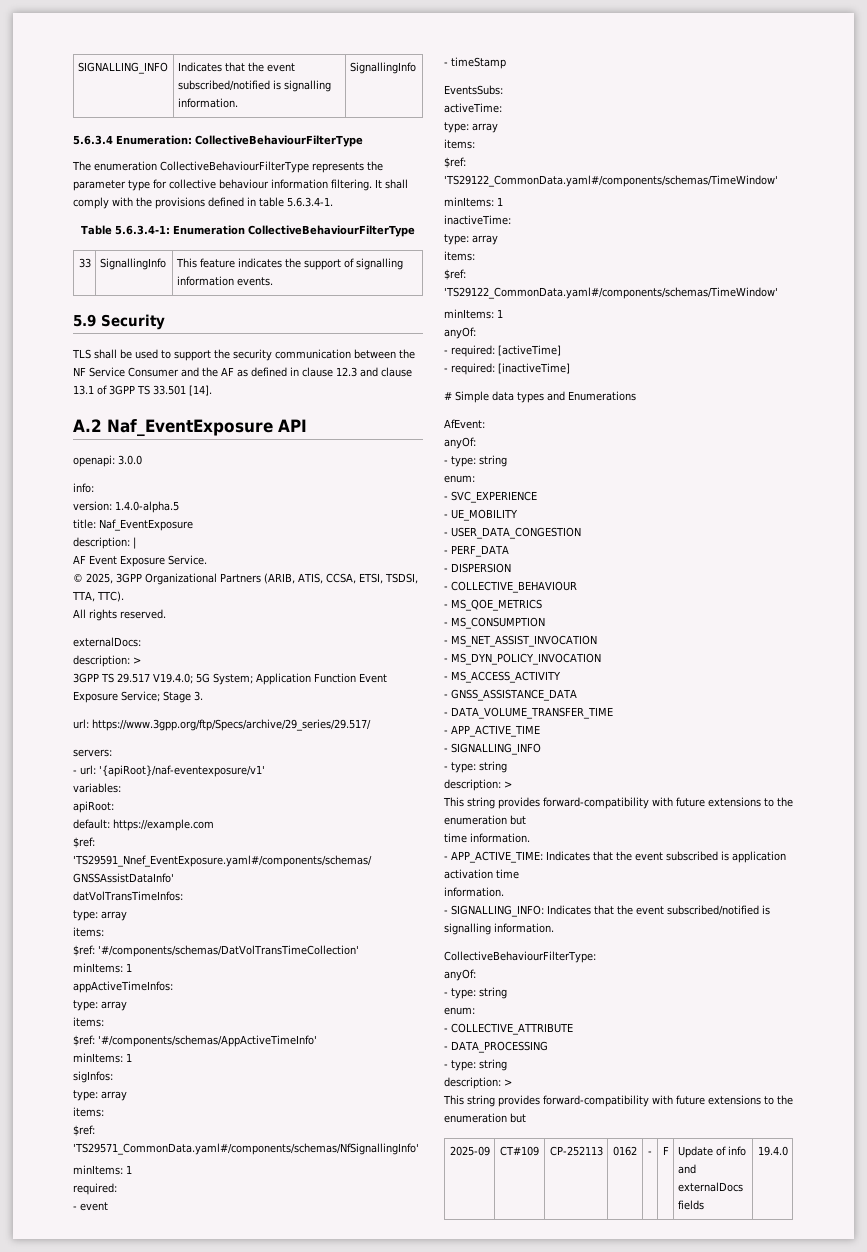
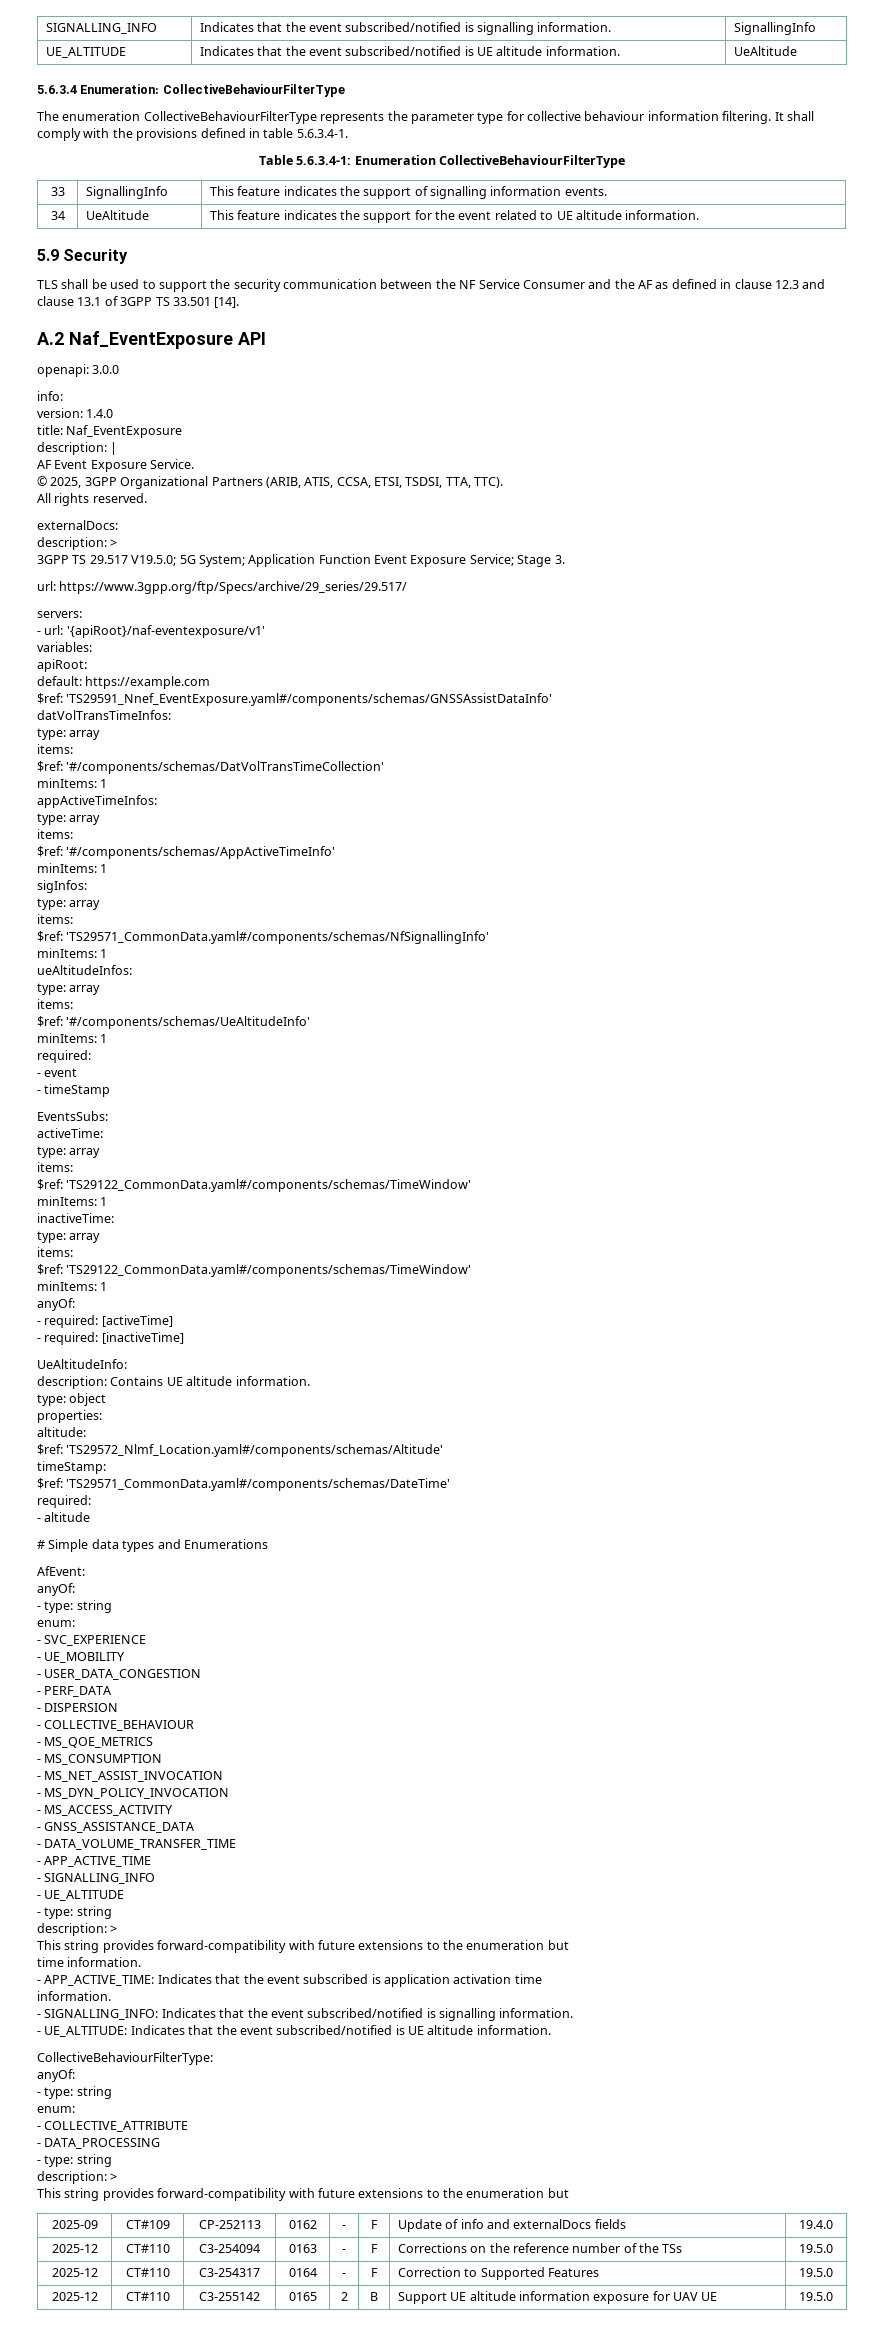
+ UE_ALTITUDE | Indicates that the event subscribed/notified is UE altitude information. | UeAltitude
+ 34 | UeAltitude | This feature indicates the support for the event related to UE altitude information.
- version: 1.4.0-alpha.5
+ version: 1.4.0
- 3GPP TS 29.517 V19.4.0; 5G System; Application Function Event Exposure Service; Stage 3.
+ 3GPP TS 29.517 V19.5.0; 5G System; Application Function Event Exposure Service; Stage 3.
+ ueAltitudeInfos:
+ type: array
+ items:
+ $ref: '#/components/schemas/UeAltitudeInfo'
+ minItems: 1
+ UeAltitudeInfo:
+ description: Contains UE altitude information.
+ type: object
+ properties:
+ altitude:
+ $ref: 'TS29572_Nlmf_Location.yaml#/components/schemas/Altitude'
+ timeStamp:
+ $ref: 'TS29571_CommonData.yaml#/components/schemas/DateTime'
+ required:
+ - altitude
+ - UE_ALTITUDE
+ - UE_ALTITUDE: Indicates that the event subscribed/notified is UE altitude information.
+ 2025-12 | CT#110 | C3-254094 | 0163 | - | F | Corrections on the reference number of the TSs | 19.5.0
+ 2025-12 | CT#110 | C3-254317 | 0164 | - | F | Correction to Supported Features | 19.5.0
+ 2025-12 | CT#110 | C3-255142 | 0165 | 2 | B | Support UE altitude information exposure for UAV UE | 19.5.0

